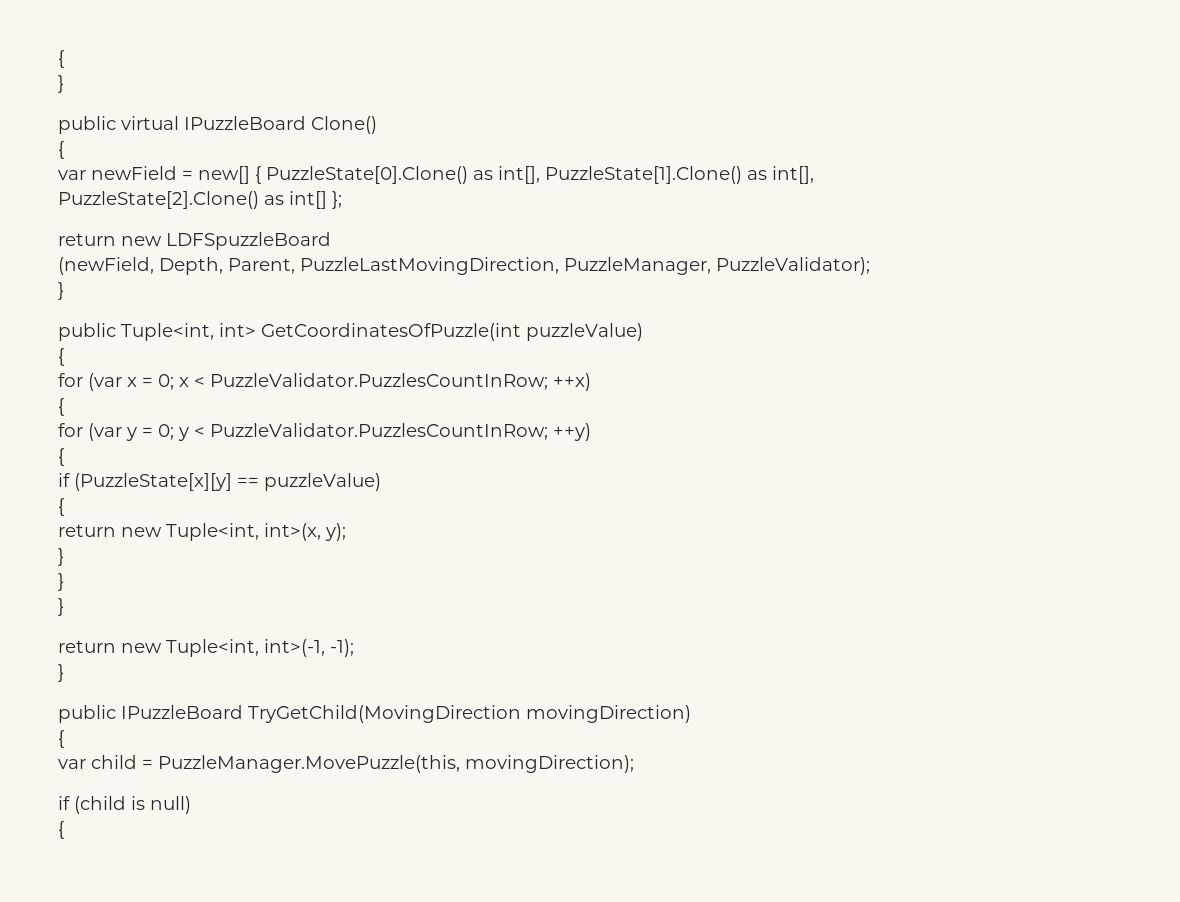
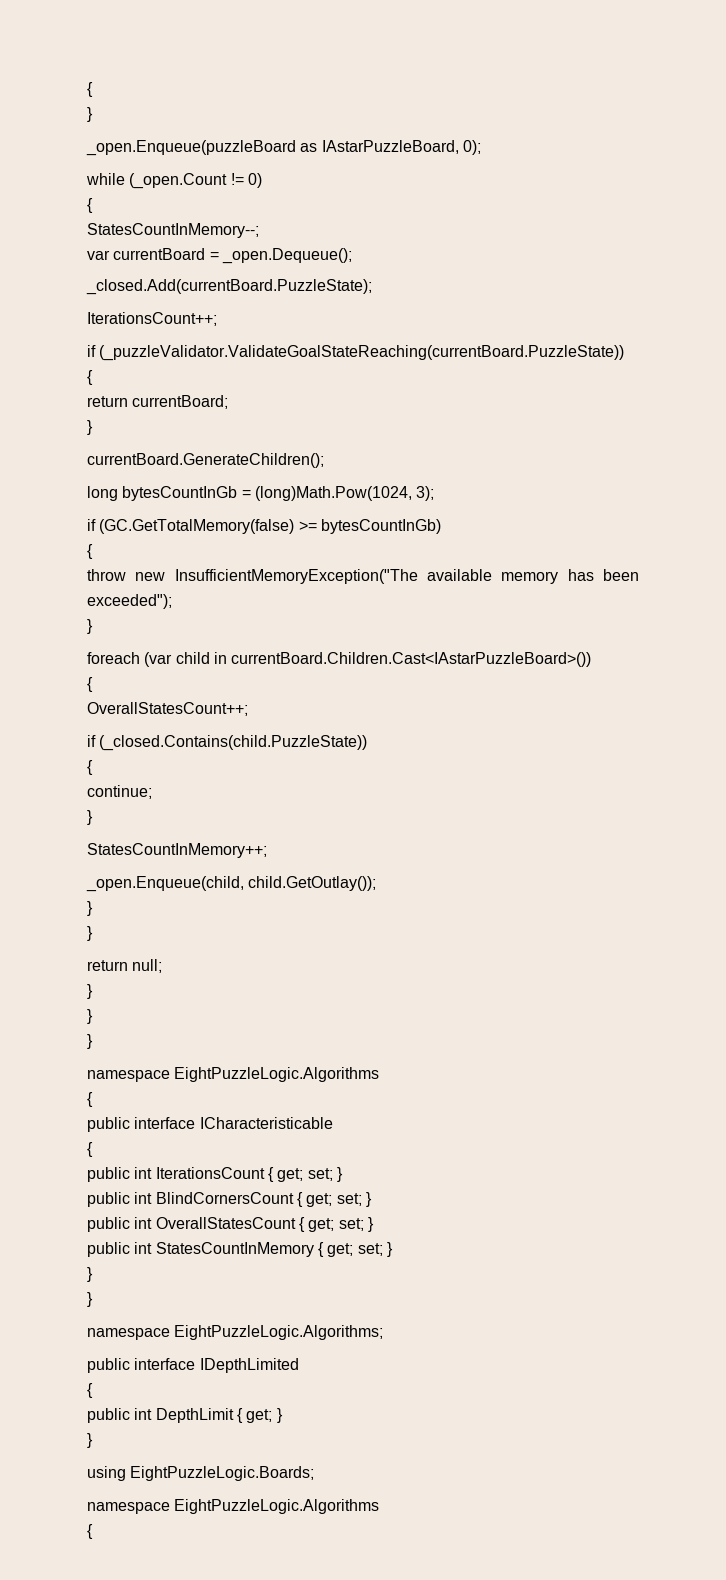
- public virtual IPuzzleBoard Clone()
+ _open.Enqueue(puzzleBoard as IAstarPuzzleBoard, 0);
+ while (_open.Count != 0)
  {
- var newField = new[] { PuzzleState[0].Clone() as int[], PuzzleState[1].Clone() as int[],
- PuzzleState[2].Clone() as int[] };
- return new LDFSpuzzleBoard
- (newField, Depth, Parent, PuzzleLastMovingDirection, PuzzleManager, PuzzleValidator);
+ StatesCountInMemory--;
+ var currentBoard = _open.Dequeue();
+ _closed.Add(currentBoard.PuzzleState);
+ IterationsCount++;
+ if (_puzzleValidator.ValidateGoalStateReaching(currentBoard.PuzzleState))
+ {
+ return currentBoard;
  }
- public Tuple<int, int> GetCoordinatesOfPuzzle(int puzzleValue)
+ currentBoard.GenerateChildren();
+ long bytesCountInGb = (long)Math.Pow(1024, 3);
+ if (GC.GetTotalMemory(false) >= bytesCountInGb)
  {
- for (var x = 0; x < PuzzleValidator.PuzzlesCountInRow; ++x)
+ throw new InsufficientMemoryException("The available memory has been exceeded");
+ }
+ foreach (var child in currentBoard.Children.Cast<IAstarPuzzleBoard>())
  {
- for (var y = 0; y < PuzzleValidator.PuzzlesCountInRow; ++y)
+ OverallStatesCount++;
+ if (_closed.Contains(child.PuzzleState))
  {
- if (PuzzleState[x][y] == puzzleValue)
- {
- return new Tuple<int, int>(x, y);
+ continue;
+ }
+ StatesCountInMemory++;
+ _open.Enqueue(child, child.GetOutlay());
+ }
+ }
+ return null;
  }
  }
  }
- return new Tuple<int, int>(-1, -1);
+ namespace EightPuzzleLogic.Algorithms
+ {
+ public interface ICharacteristicable
+ {
+ public int IterationsCount { get; set; }
+ public int BlindCornersCount { get; set; }
+ public int OverallStatesCount { get; set; }
+ public int StatesCountInMemory { get; set; }
  }
- public IPuzzleBoard TryGetChild(MovingDirection movingDirection)
+ }
+ namespace EightPuzzleLogic.Algorithms;
+ public interface IDepthLimited
  {
- var child = PuzzleManager.MovePuzzle(this, movingDirection);
- if (child is null)
+ public int DepthLimit { get; }
+ }
+ using EightPuzzleLogic.Boards;
+ namespace EightPuzzleLogic.Algorithms

